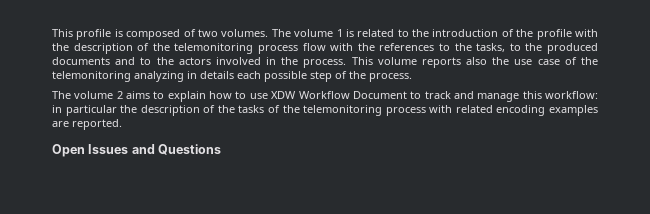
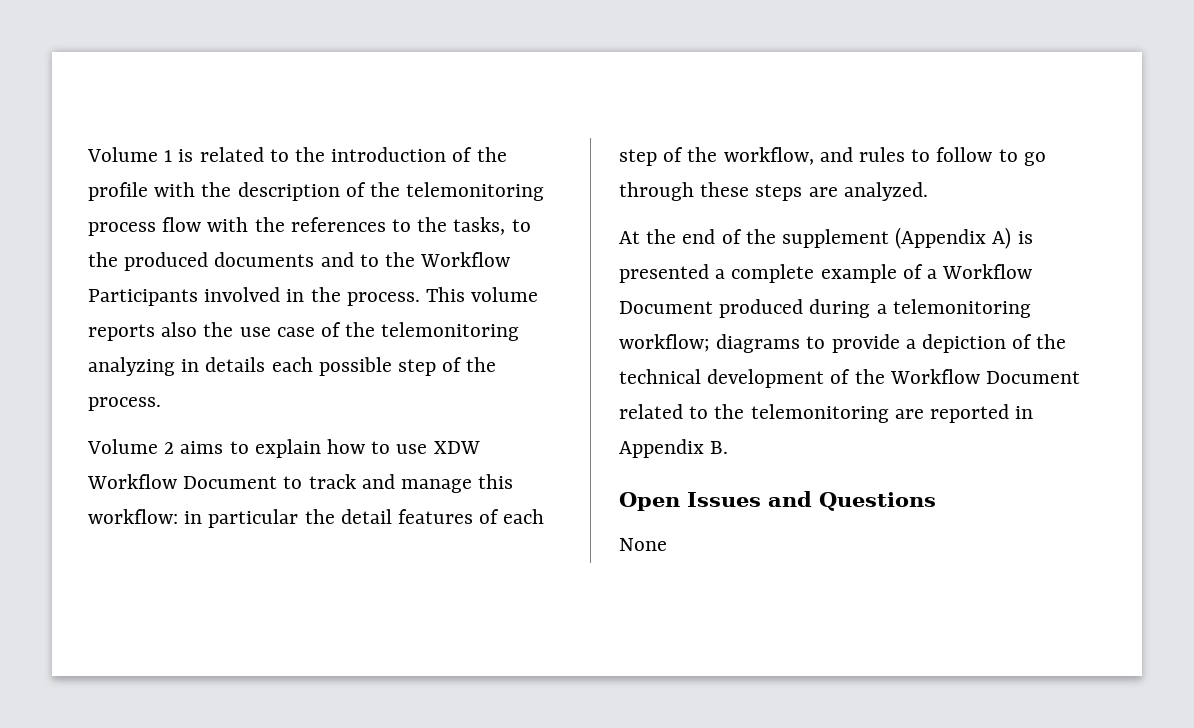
- This profile is composed of two volumes. The volume 1 is related to the introduction of the profile with the description of the telemonitoring process flow with the references to the tasks, to the produced documents and to the actors involved in the process.
+ Volume 1 is related to the introduction of the profile with the description of the telemonitoring process flow with the references to the tasks, to the produced documents and to the Workflow Participants involved in the process.
- The volume 2 aims to explain how to use XDW Workflow Document to track and manage this workflow: in particular the description of the tasks of the telemonitoring process with related encoding examples are reported.
+ Volume 2 aims to explain how to use XDW Workflow Document to track and manage this workflow: in particular the detail features of each step of the workflow, and rules to follow to go through these steps are analyzed.
+ At the end of the supplement (Appendix A) is presented a complete example of a Workflow Document produced during a telemonitoring workflow; diagrams to provide a depiction of the technical development of the Workflow Document related to the telemonitoring are reported in Appendix B.
+ None

